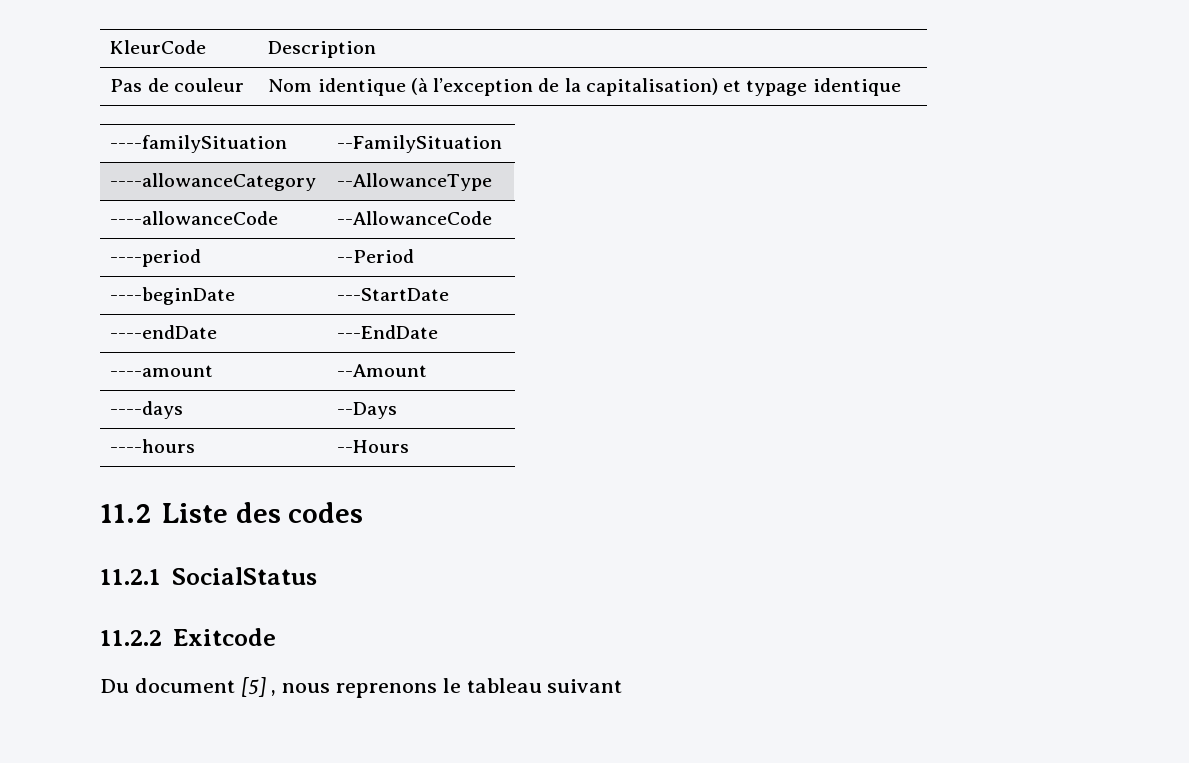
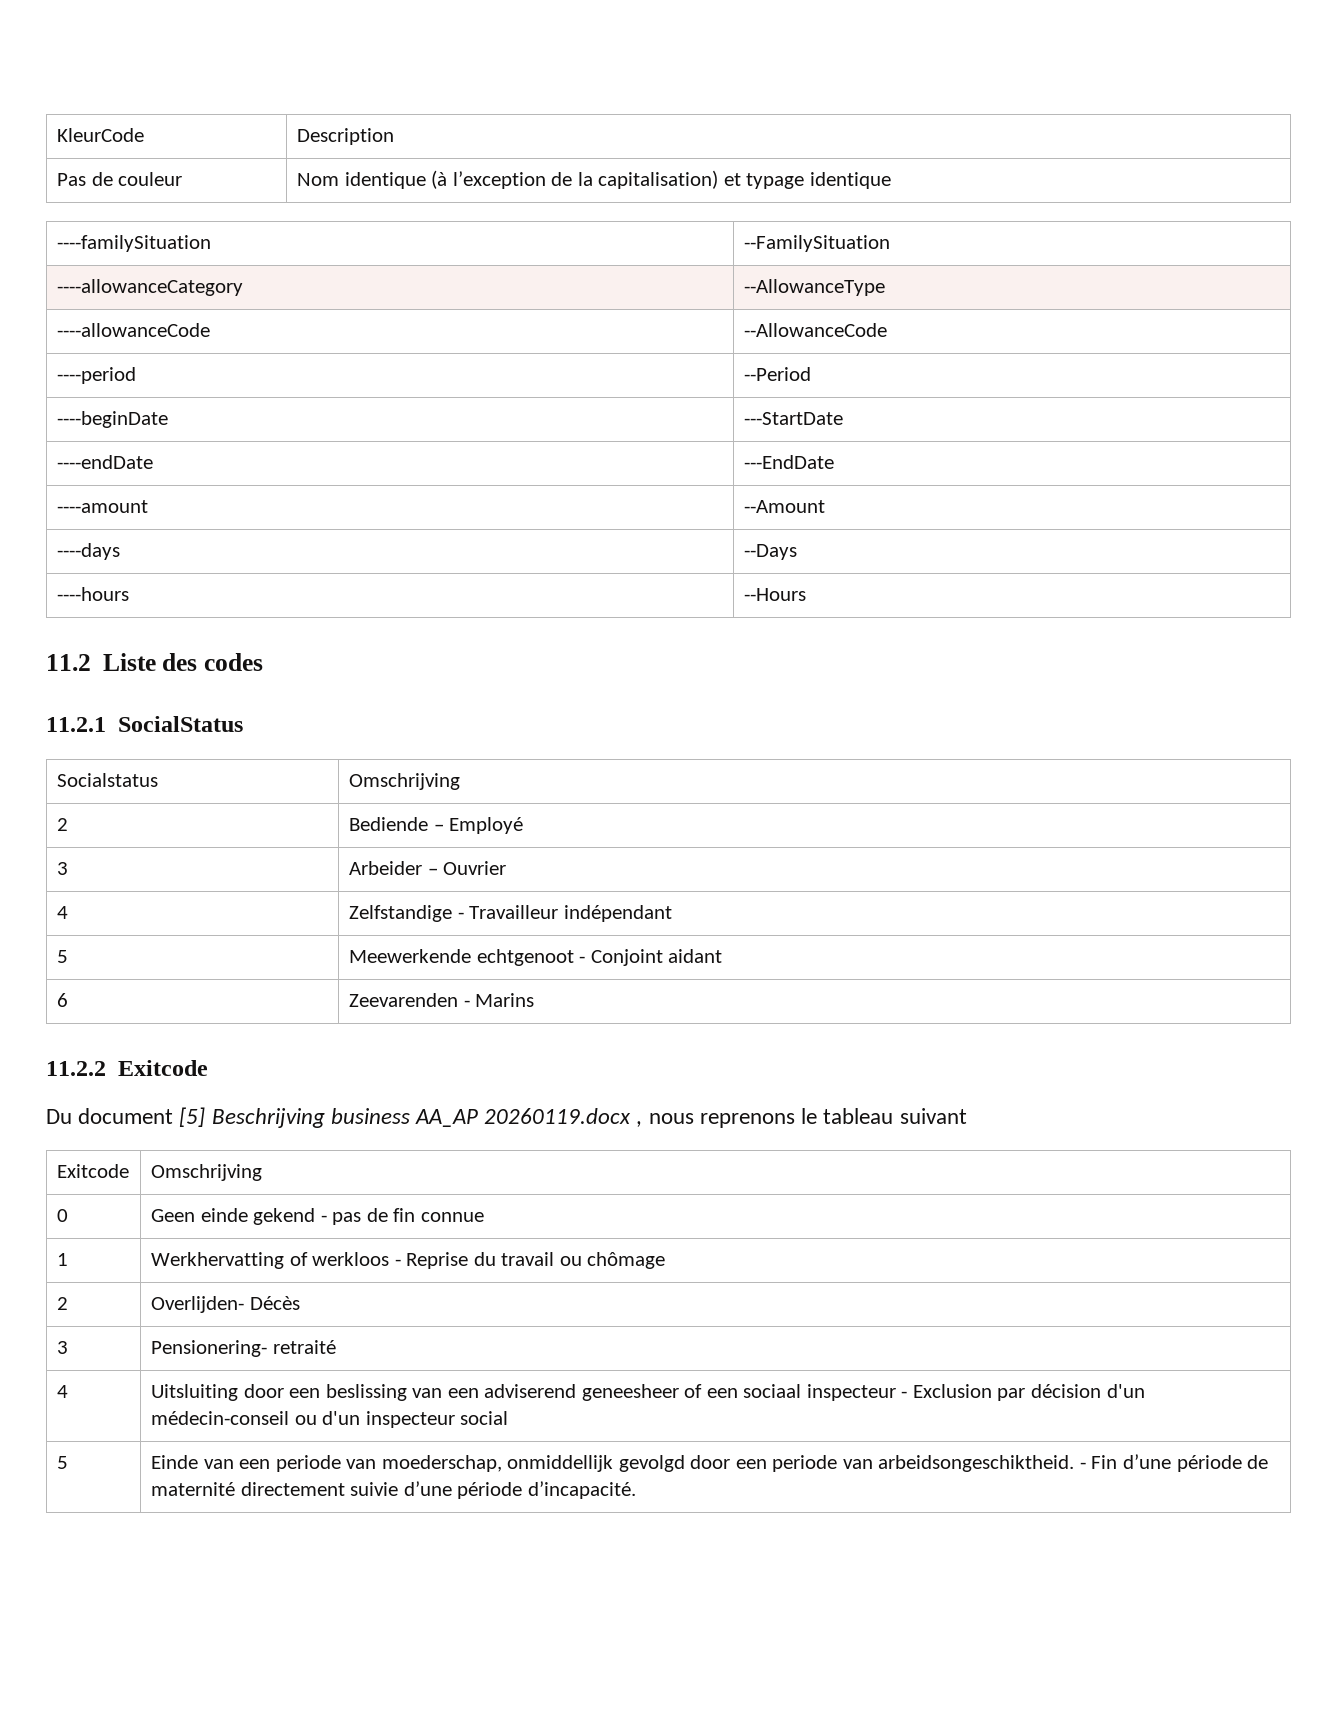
+ Socialstatus | Omschrijving
+ 2 | Bediende – Employé
+ 3 | Arbeider – Ouvrier
+ 4 | Zelfstandige - Travailleur indépendant
+ 5 | Meewerkende echtgenoot - Conjoint aidant
+ 6 | Zeevarenden - Marins
- Du document [5] , nous reprenons le tableau suivant
+ Du document [5] Beschrijving business AA_AP 20260119.docx , nous reprenons le tableau suivant
+ Exitcode | Omschrijving
+ 0 | Geen einde gekend - pas de fin connue
+ 1 | Werkhervatting of werkloos - Reprise du travail ou chômage
+ 2 | Overlijden- Décès
+ 3 | Pensionering- retraité
+ 4 | Uitsluiting door een beslissing van een adviserend geneesheer of een sociaal inspecteur - Exclusion par décision d'un médecin-conseil ou d'un inspecteur social
+ 5 | Einde van een periode van moederschap, onmiddellijk gevolgd door een periode van arbeidsongeschiktheid. - Fin d’une période de maternité directement suivie d’une période d’incapacité.

